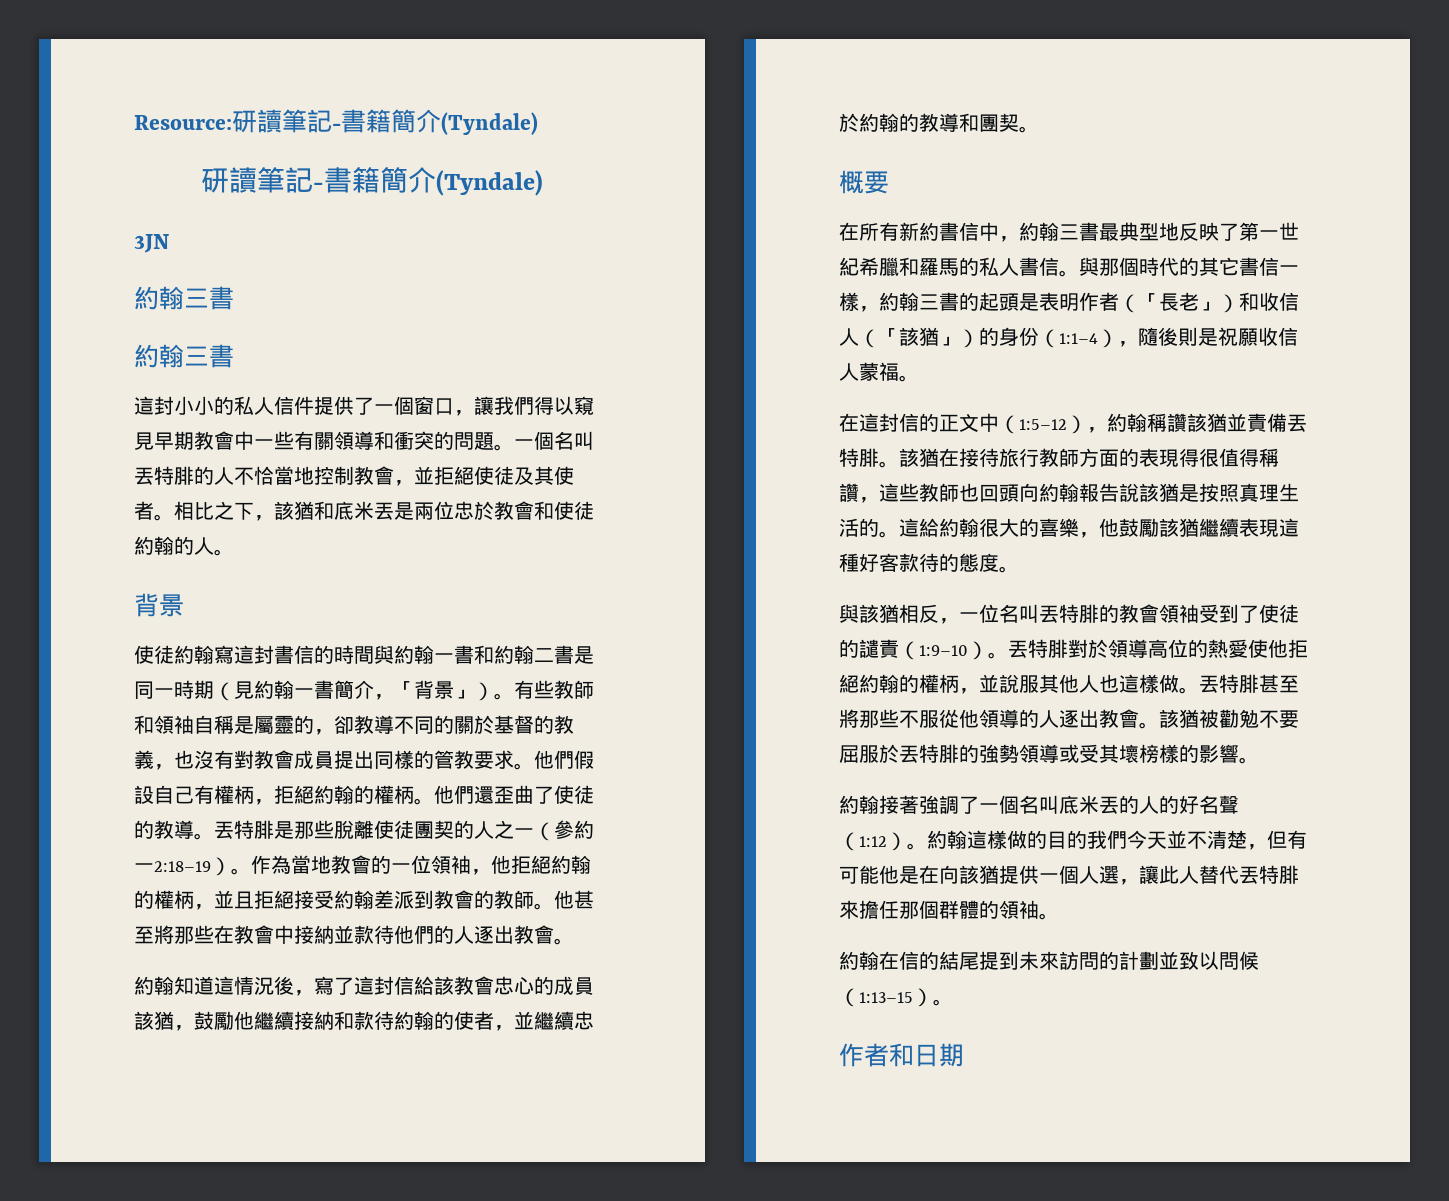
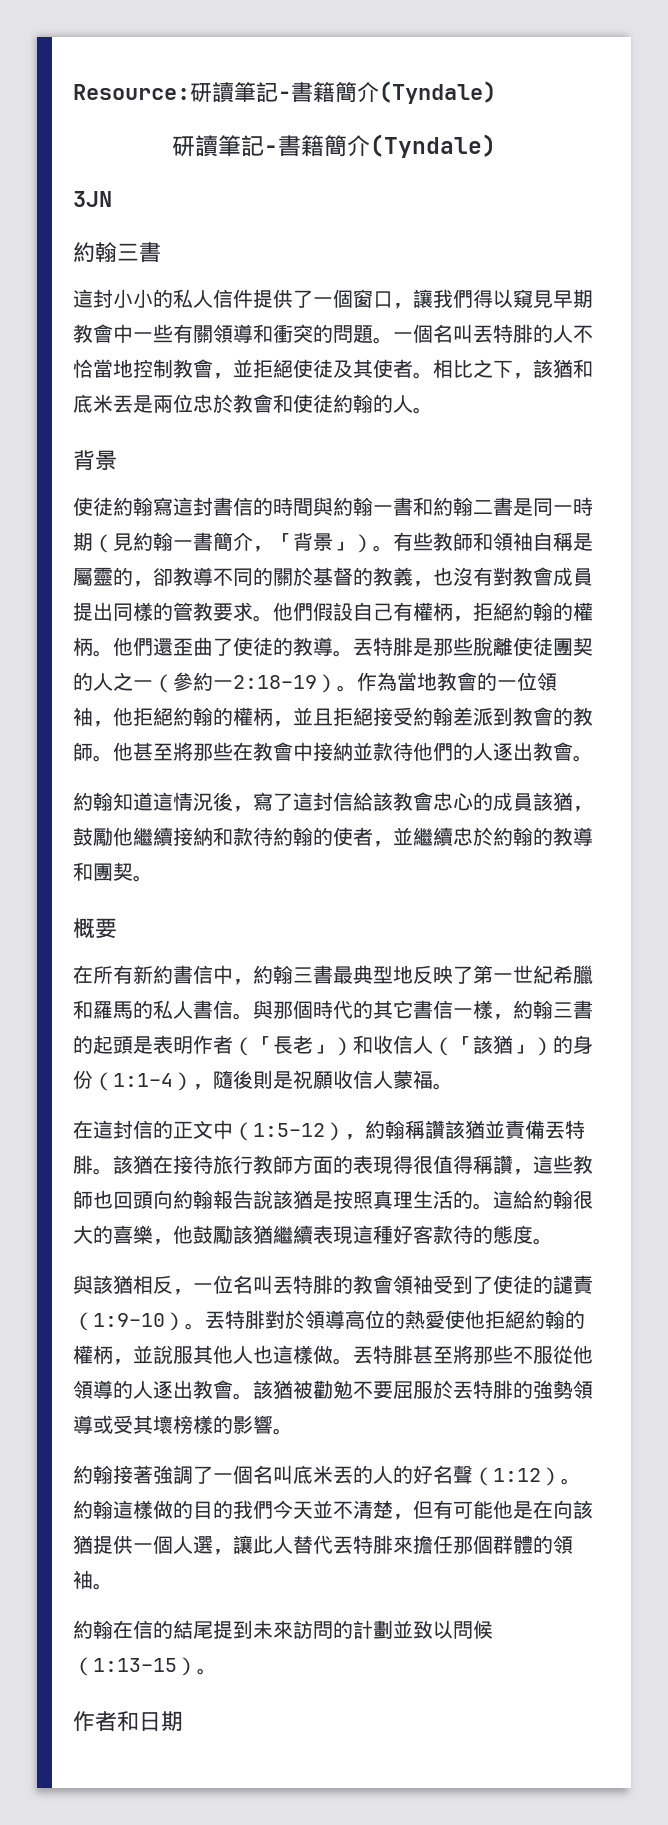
  3JN
- 約翰三書

